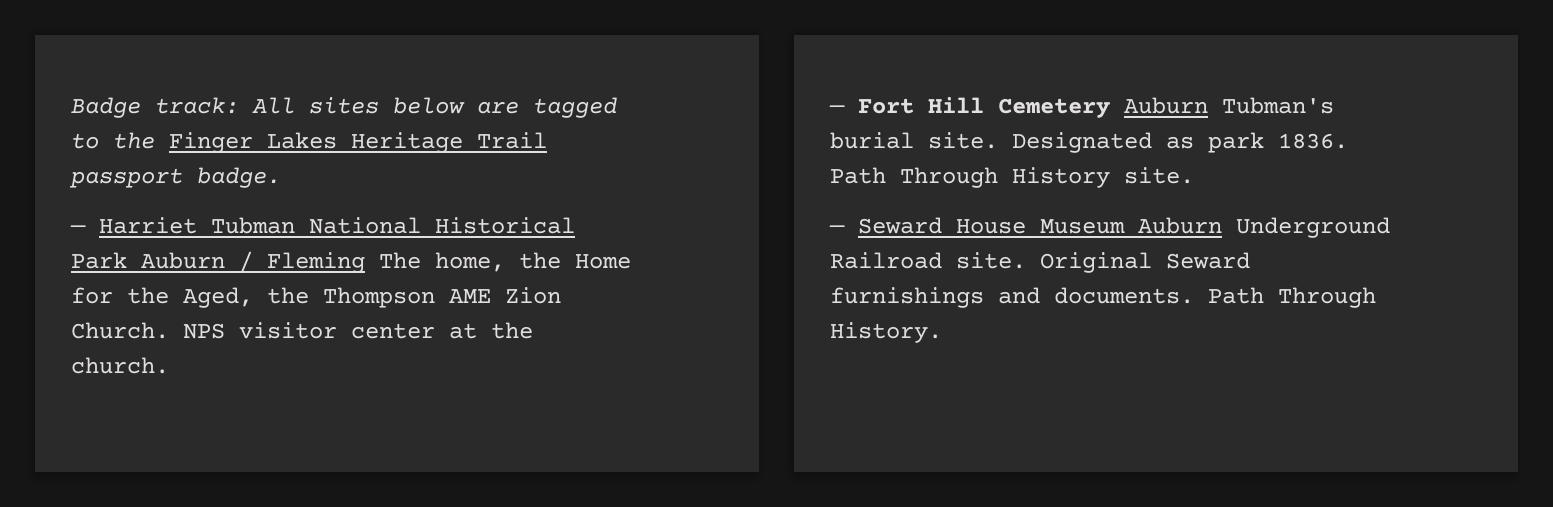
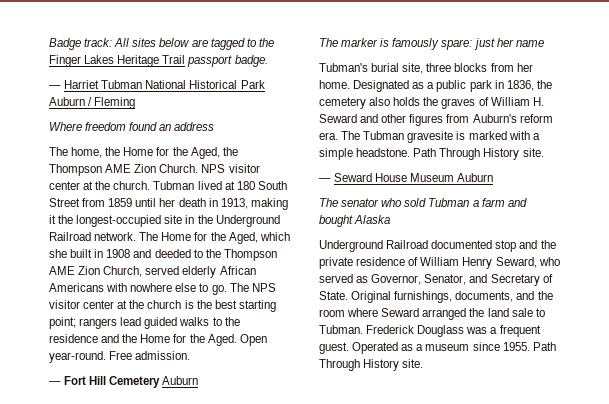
- — Harriet Tubman National Historical Park Auburn / Fleming The home, the Home for the Aged, the Thompson AME Zion Church.
+ — Harriet Tubman National Historical Park Auburn / Fleming
+ Where freedom found an address
+ The home, the Home for the Aged, the Thompson AME Zion Church.
+ Tubman lived at 180 South Street from 1859 until her death in 1913, making it the longest-occupied site in the Underground Railroad network. The Home for the Aged, which she built in 1908 and deeded to the Thompson AME Zion Church, served elderly African Americans with nowhere else to go. The NPS visitor center at the church is the best starting point; rangers lead guided walks to the residence and the Home for the Aged. Open year-round. Free admission.
- — Fort Hill Cemetery Auburn Tubman's burial site. Designated as park 1836.
+ — Fort Hill Cemetery Auburn
+ The marker is famously spare: just her name
+ Tubman's burial site, three blocks from her home. Designated as a public park in 1836, the cemetery also holds the graves of William H. Seward and other figures from Auburn's reform era. The Tubman gravesite is marked with a simple headstone.
- — Seward House Museum Auburn Underground Railroad site. Original Seward furnishings and documents. Path Through History.
+ — Seward House Museum Auburn
+ The senator who sold Tubman a farm and bought Alaska
+ Underground Railroad documented stop and the private residence of William Henry Seward, who served as Governor, Senator, and Secretary of State. Original furnishings, documents, and the room where Seward arranged the land sale to Tubman. Frederick Douglass was a frequent guest. Operated as a museum since 1955. Path Through History site.

